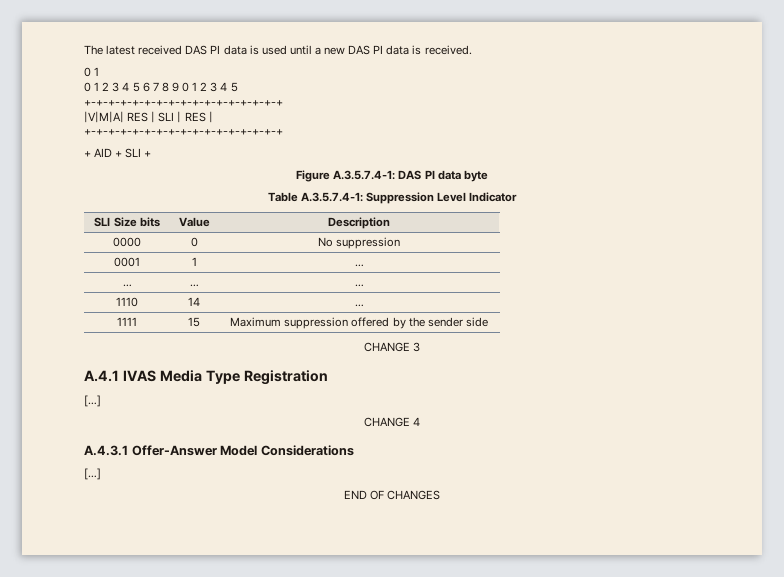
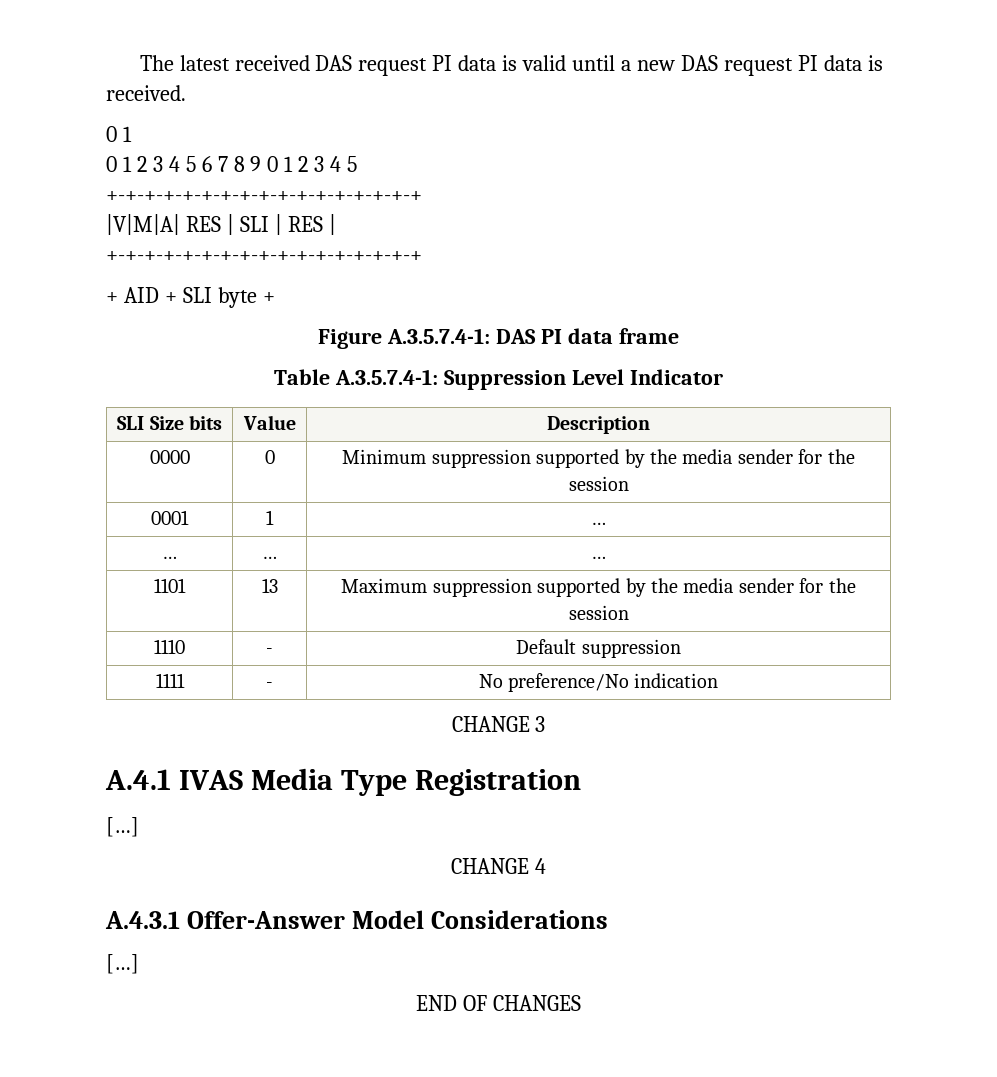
- The latest received DAS PI data is used until a new DAS PI data is received.
+ The latest received DAS request PI data is valid until a new DAS request PI data is received.
- + AID + SLI +
+ + AID + SLI byte +
- Figure A.3.5.7.4-1: DAS PI data byte
+ Figure A.3.5.7.4-1: DAS PI data frame
- 0000 | 0 | No suppression
+ 0000 | 0 | Minimum suppression supported by the media sender for the session
- 1110 | 14 | …
- 1111 | 15 | Maximum suppression offered by the sender side
+ 1101 | 13 | Maximum suppression supported by the media sender for the session
+ 1110 | - | Default suppression
+ 1111 | - | No preference/No indication

